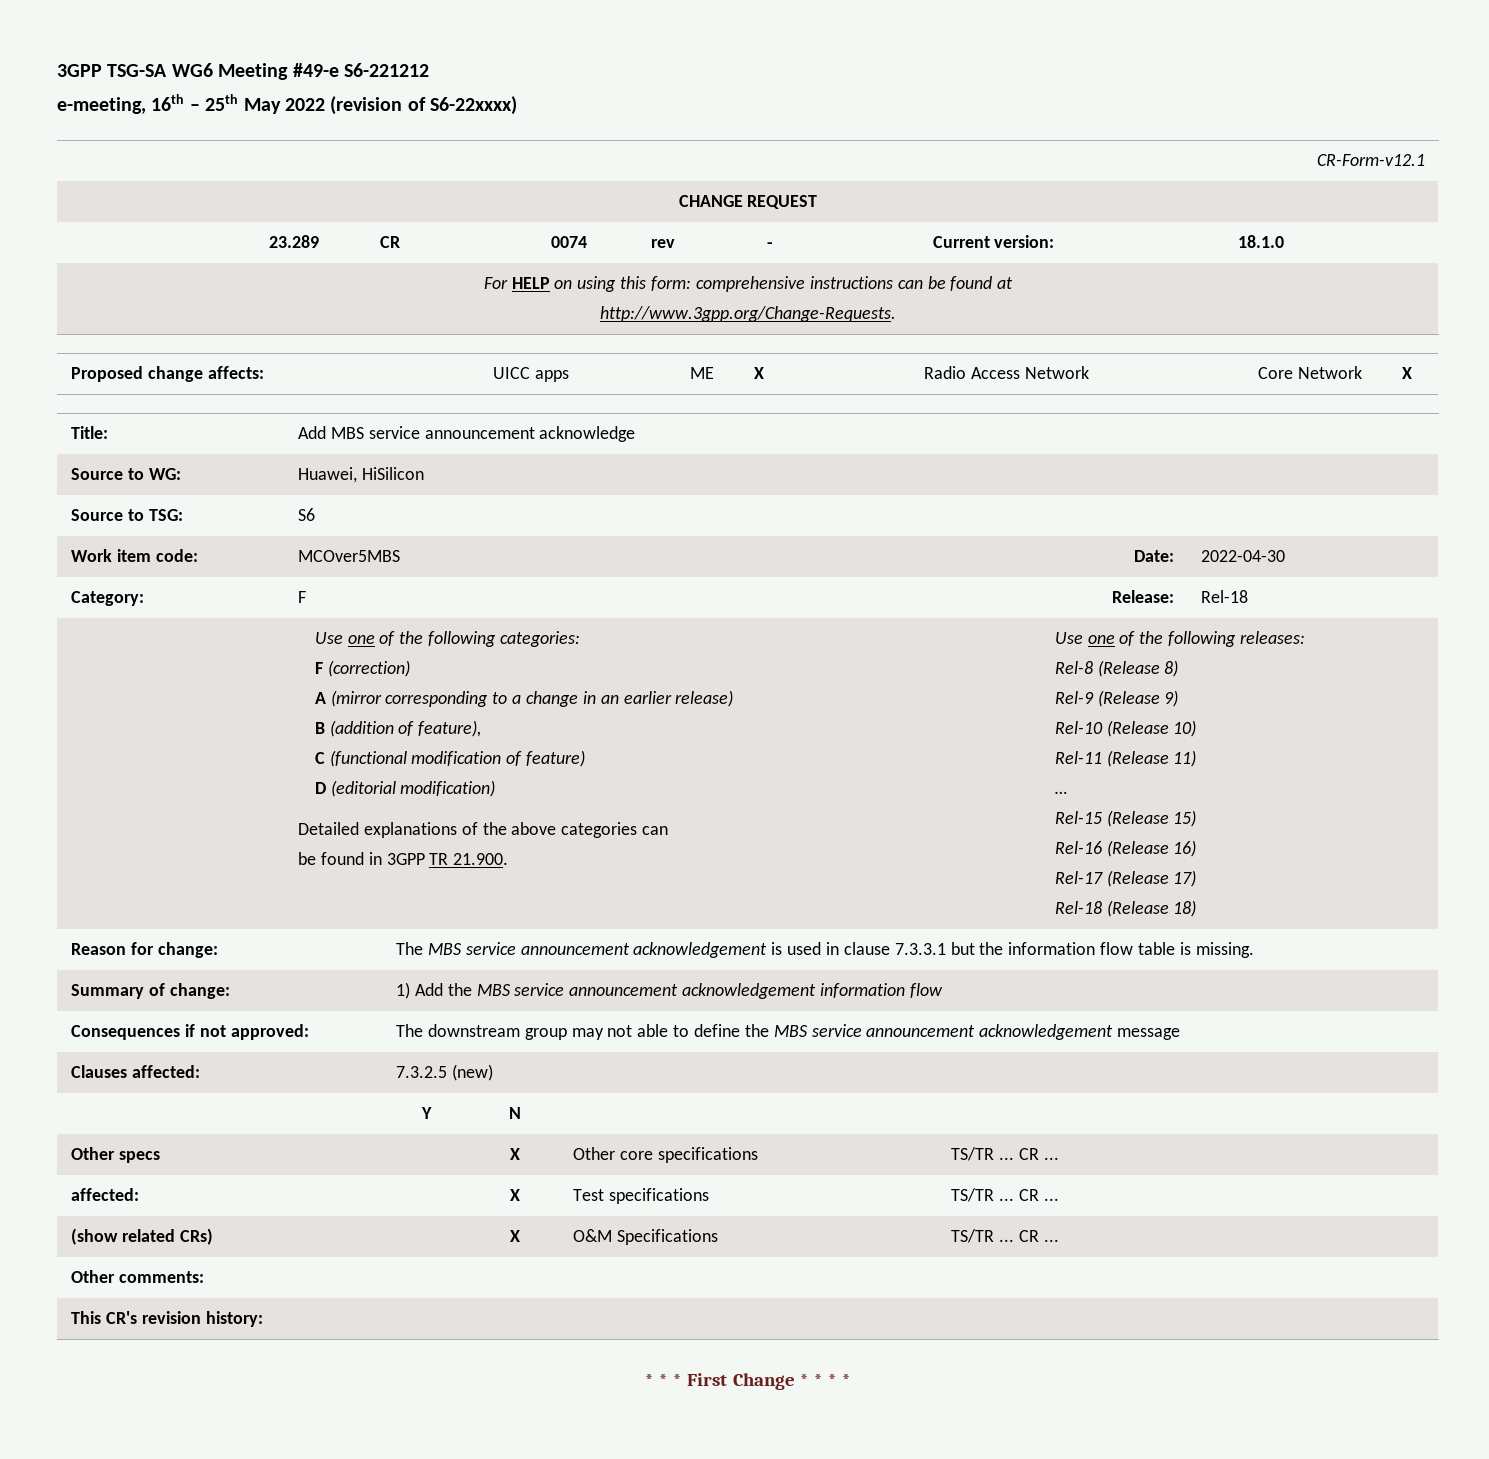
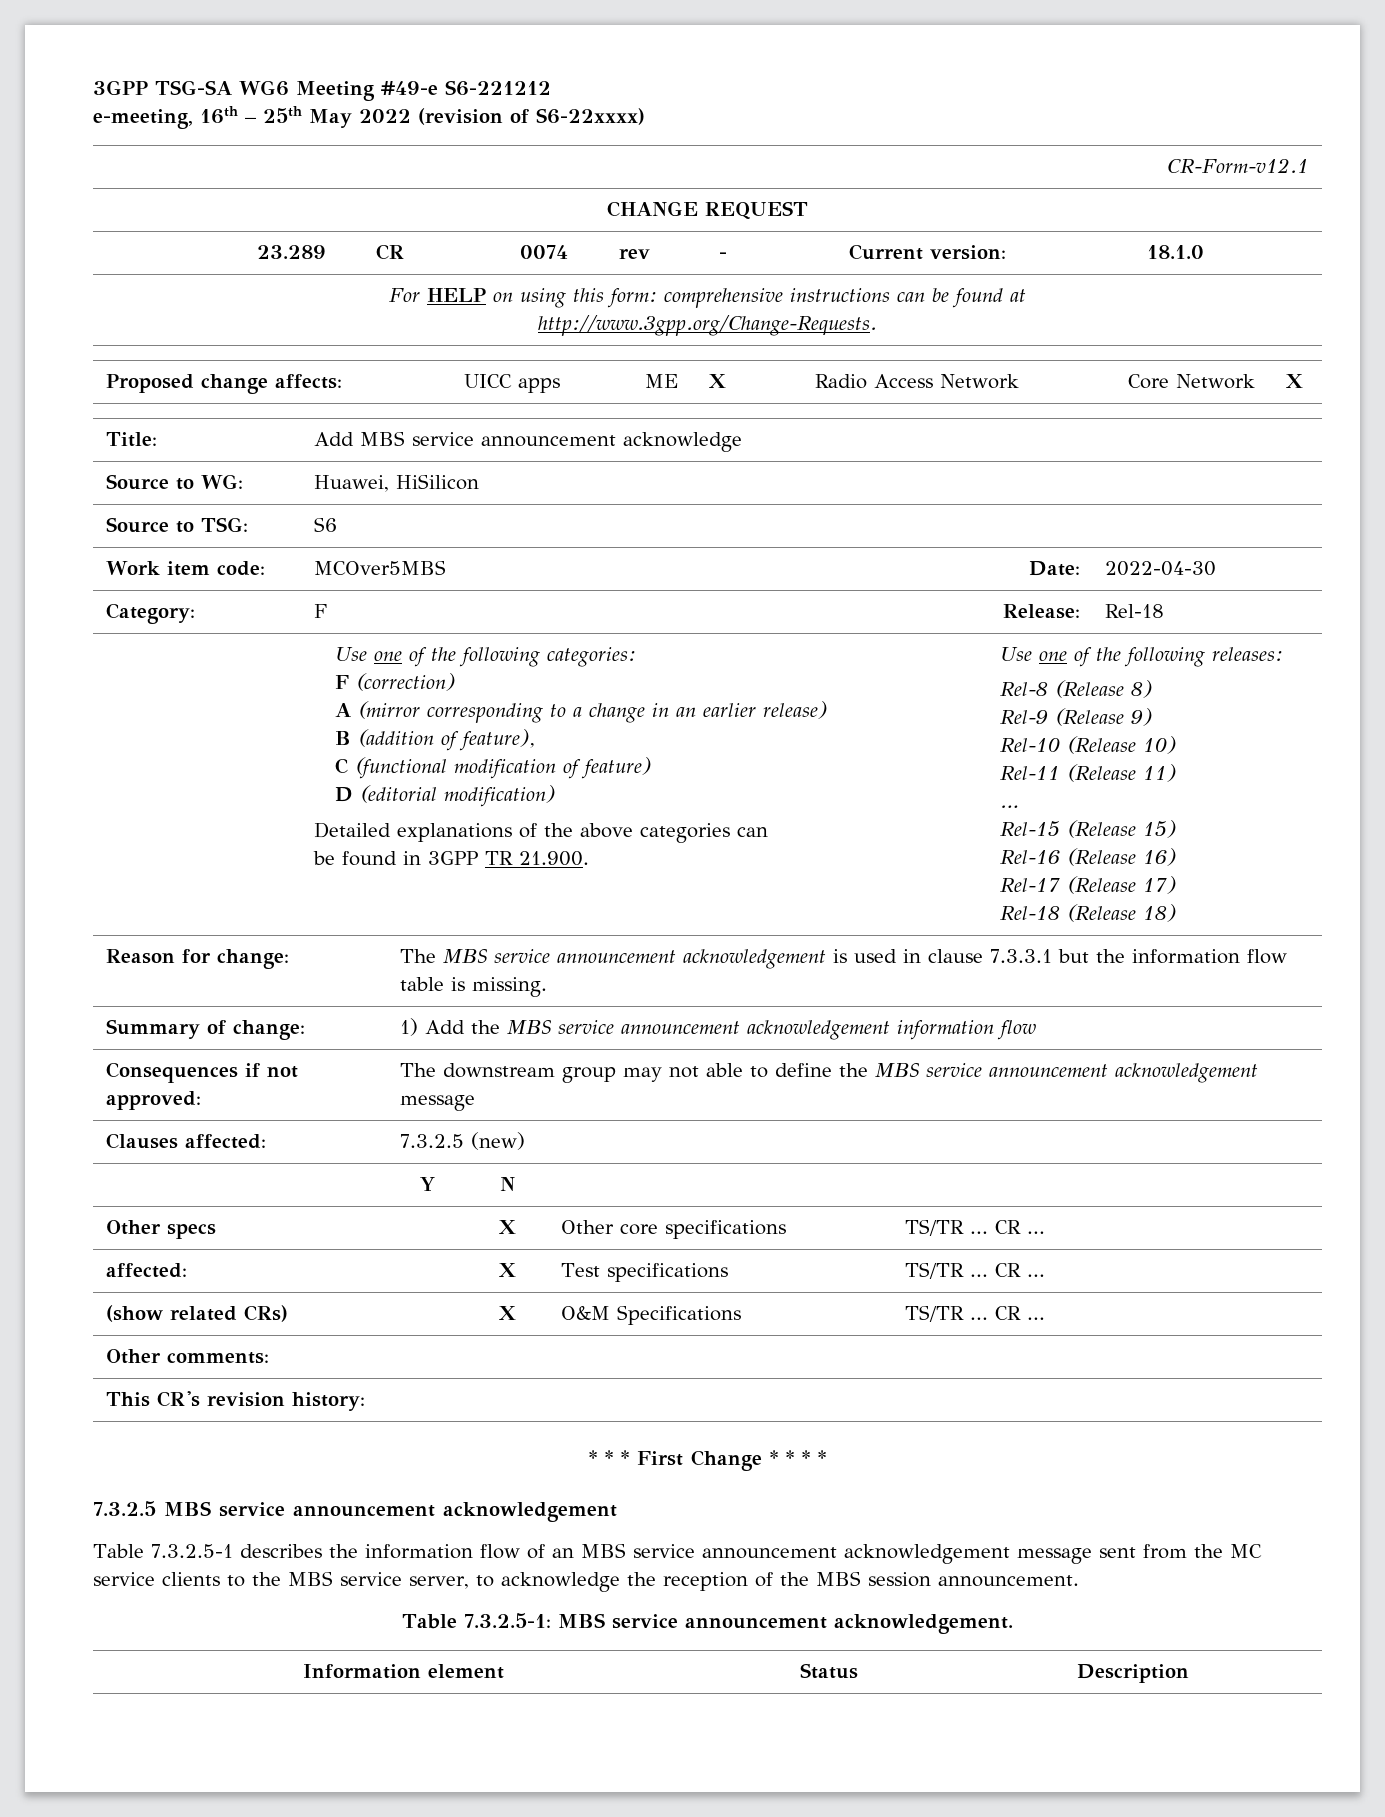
+ 7.3.2.5 MBS service announcement acknowledgement
+ Table 7.3.2.5-1 describes the information flow of an MBS service announcement acknowledgement message sent from the MC service clients to the MBS service server, to acknowledge the reception of the MBS session announcement.
+ Table 7.3.2.5-1: MBS service announcement acknowledgement.
+ Information element | Status | Description

